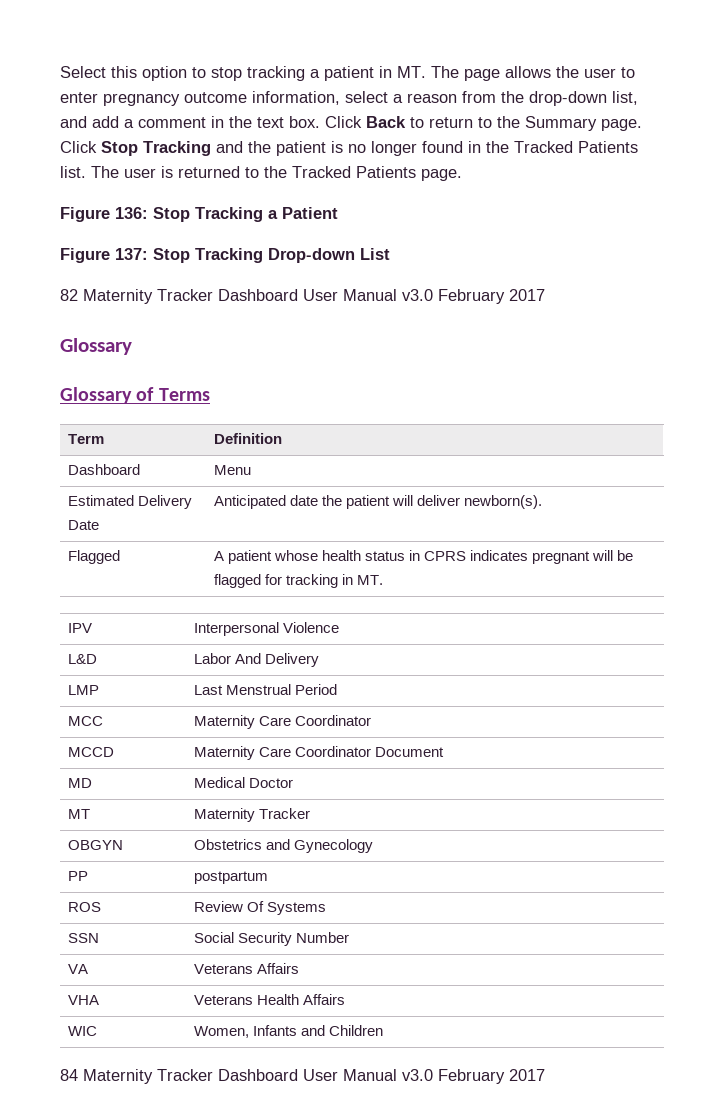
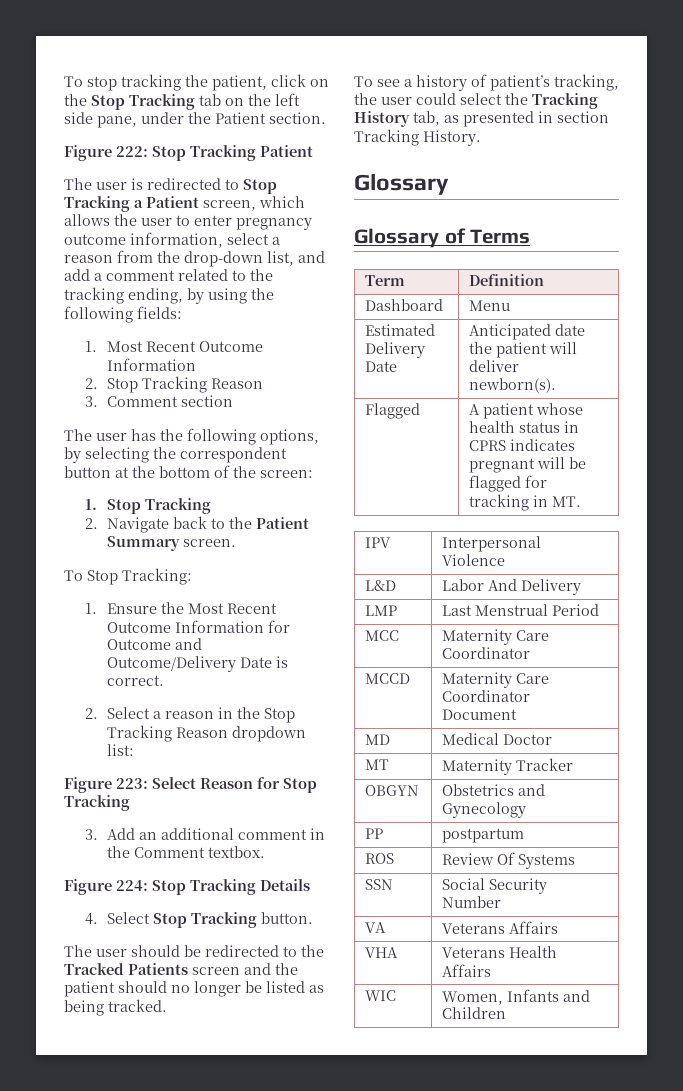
- Select this option to stop tracking a patient in MT. The page allows the user to enter pregnancy outcome information, select a reason from the drop-down list, and add a comment in the text box. Click Back to return to the Summary page. Click Stop Tracking and the patient is no longer found in the Tracked Patients list. The user is returned to the Tracked Patients page.
- Figure 136: Stop Tracking a Patient
- Figure 137: Stop Tracking Drop-down List
- 82 Maternity Tracker Dashboard User Manual v3.0 February 2017
+ To stop tracking the patient, click on the Stop Tracking tab on the left side pane, under the Patient section.
+ Figure 222: Stop Tracking Patient
+ The user is redirected to Stop Tracking a Patient screen, which allows the user to enter pregnancy outcome information, select a reason from the drop-down list, and add a comment related to the tracking ending, by using the following fields:
+ 1. Most Recent Outcome Information
+ 2. Stop Tracking Reason
+ 3. Comment section
+ The user has the following options, by selecting the correspondent button at the bottom of the screen:
+ 1. Stop Tracking
+ 2. Navigate back to the Patient Summary screen.
+ To Stop Tracking:
+ 1. Ensure the Most Recent Outcome Information for Outcome and Outcome/Delivery Date is correct.
+ 2. Select a reason in the Stop Tracking Reason dropdown list:
+ Figure 223: Select Reason for Stop Tracking
+ 3. Add an additional comment in the Comment textbox.
+ Figure 224: Stop Tracking Details
+ 4. Select Stop Tracking button.
+ The user should be redirected to the Tracked Patients screen and the patient should no longer be listed as being tracked.
+ To see a history of patient’s tracking, the user could select the Tracking History tab, as presented in section Tracking History.
- 84 Maternity Tracker Dashboard User Manual v3.0 February 2017

